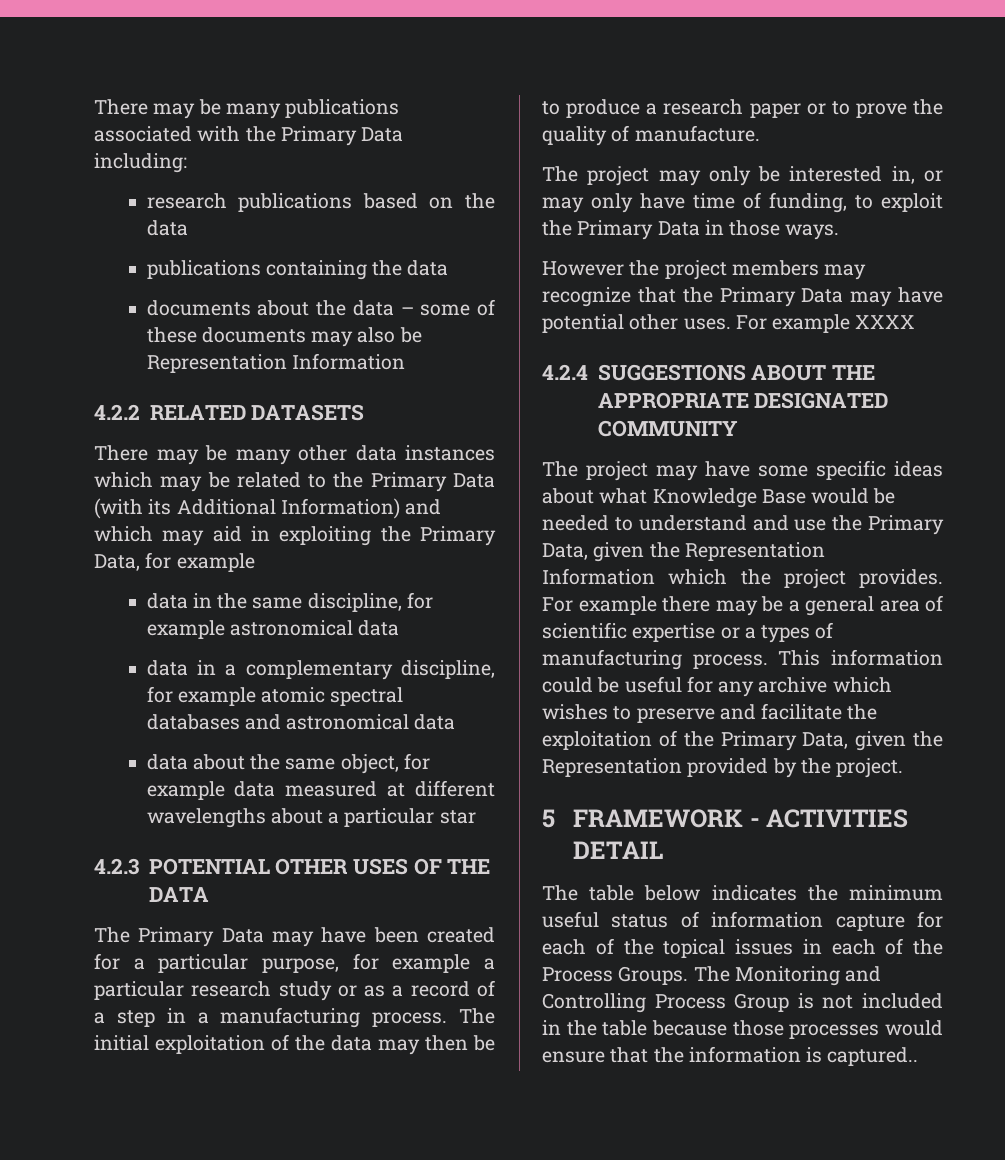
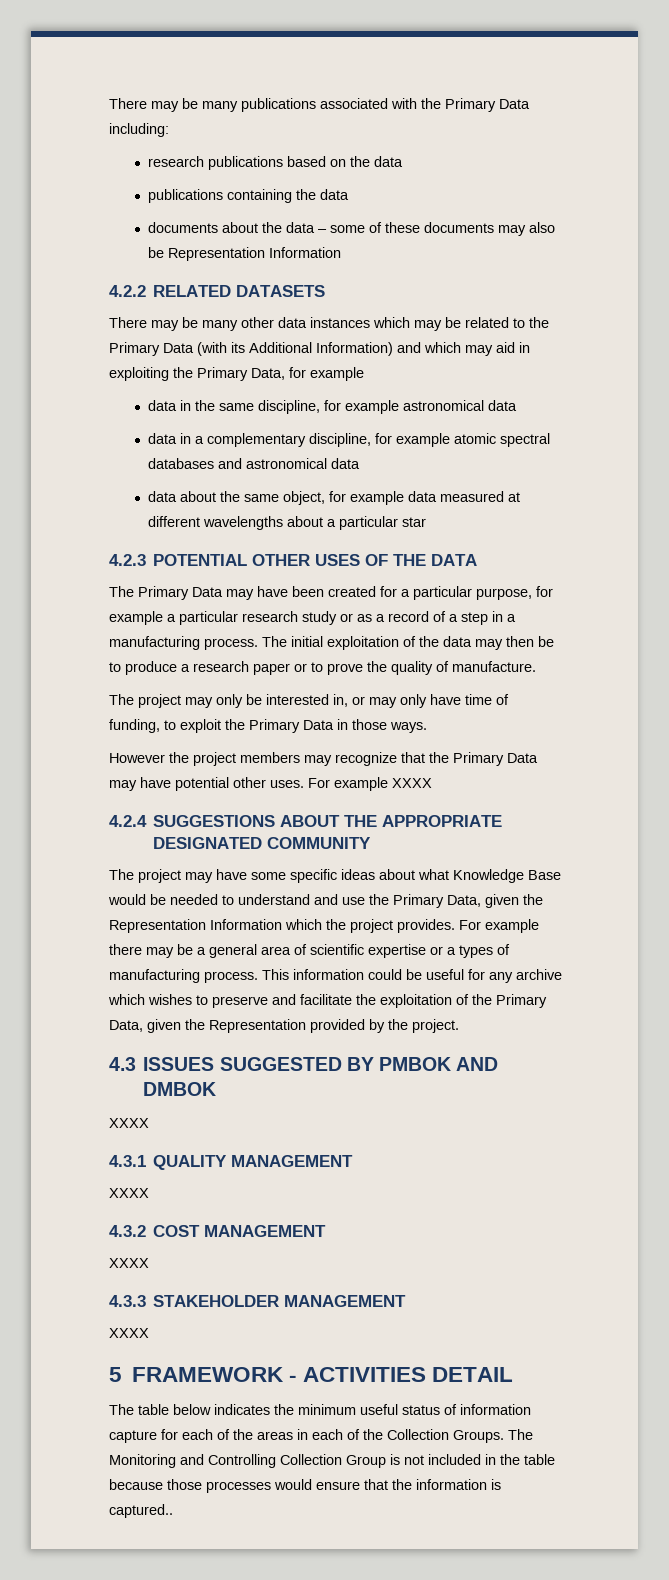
+ 4.3 ISSUES SUGGESTED BY PMBOK AND DMBOK
+ XXXX
+ 4.3.1 QUALITY MANAGEMENT
+ XXXX
+ 4.3.2 COST MANAGEMENT
+ XXXX
+ 4.3.3 STAKEHOLDER MANAGEMENT
+ XXXX
- The table below indicates the minimum useful status of information capture for each of the topical issues in each of the Process Groups.
+ The table below indicates the minimum useful status of information capture for each of the areas in each of the Collection Groups.
- The Monitoring and Controlling Process Group is not included in the table because those processes would ensure that the information is captured..
+ The Monitoring and Controlling Collection Group is not included in the table because those processes would ensure that the information is captured..

